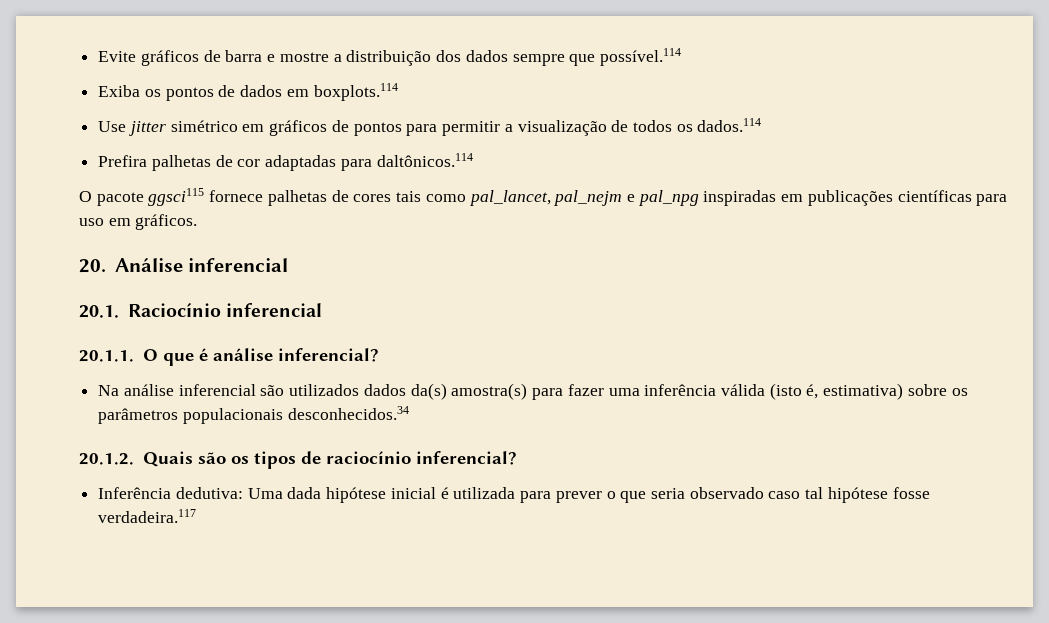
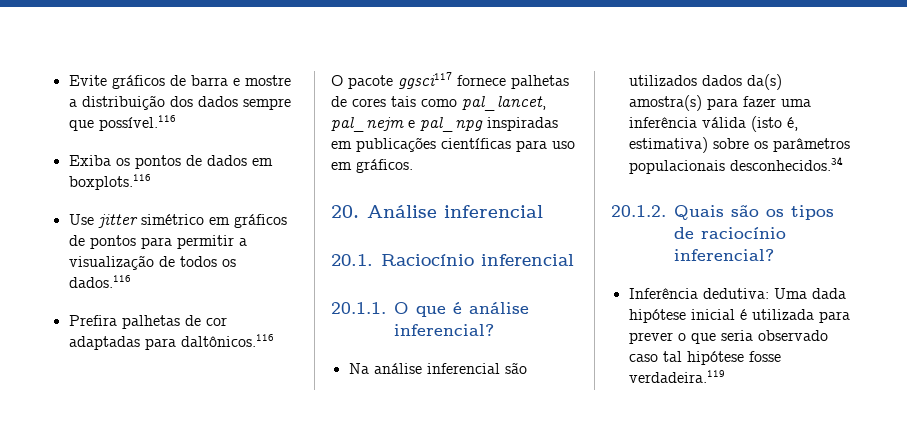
- Evite gráficos de barra e mostre a distribuição dos dados sempre que possível.114
+ Evite gráficos de barra e mostre a distribuição dos dados sempre que possível.116
- Exiba os pontos de dados em boxplots.114
+ Exiba os pontos de dados em boxplots.116
- Use jitter simétrico em gráficos de pontos para permitir a visualização de todos os dados.114
+ Use jitter simétrico em gráficos de pontos para permitir a visualização de todos os dados.116
- Prefira palhetas de cor adaptadas para daltônicos.114
+ Prefira palhetas de cor adaptadas para daltônicos.116
- O pacote ggsci115 fornece palhetas de cores tais como pal_lancet, pal_nejm e pal_npg inspiradas em publicações científicas para uso em gráficos.
+ O pacote ggsci117 fornece palhetas de cores tais como pal_lancet, pal_nejm e pal_npg inspiradas em publicações científicas para uso em gráficos.
- Inferência dedutiva: Uma dada hipótese inicial é utilizada para prever o que seria observado caso tal hipótese fosse verdadeira.117
+ Inferência dedutiva: Uma dada hipótese inicial é utilizada para prever o que seria observado caso tal hipótese fosse verdadeira.119

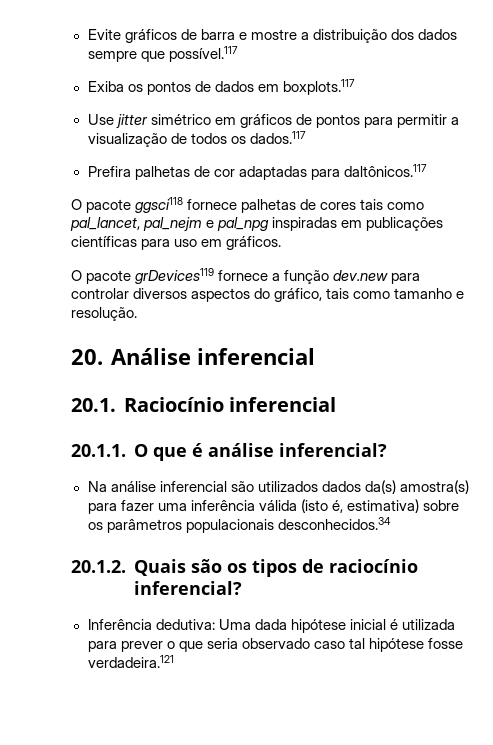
- Evite gráficos de barra e mostre a distribuição dos dados sempre que possível.116
+ Evite gráficos de barra e mostre a distribuição dos dados sempre que possível.117
- Exiba os pontos de dados em boxplots.116
+ Exiba os pontos de dados em boxplots.117
- Use jitter simétrico em gráficos de pontos para permitir a visualização de todos os dados.116
+ Use jitter simétrico em gráficos de pontos para permitir a visualização de todos os dados.117
- Prefira palhetas de cor adaptadas para daltônicos.116
- O pacote ggsci117 fornece palhetas de cores tais como pal_lancet, pal_nejm e pal_npg inspiradas em publicações científicas para uso em gráficos.
+ Prefira palhetas de cor adaptadas para daltônicos.117
+ O pacote ggsci118 fornece palhetas de cores tais como pal_lancet, pal_nejm e pal_npg inspiradas em publicações científicas para uso em gráficos.
+ O pacote grDevices119 fornece a função dev.new para controlar diversos aspectos do gráfico, tais como tamanho e resolução.
- Inferência dedutiva: Uma dada hipótese inicial é utilizada para prever o que seria observado caso tal hipótese fosse verdadeira.119
+ Inferência dedutiva: Uma dada hipótese inicial é utilizada para prever o que seria observado caso tal hipótese fosse verdadeira.121

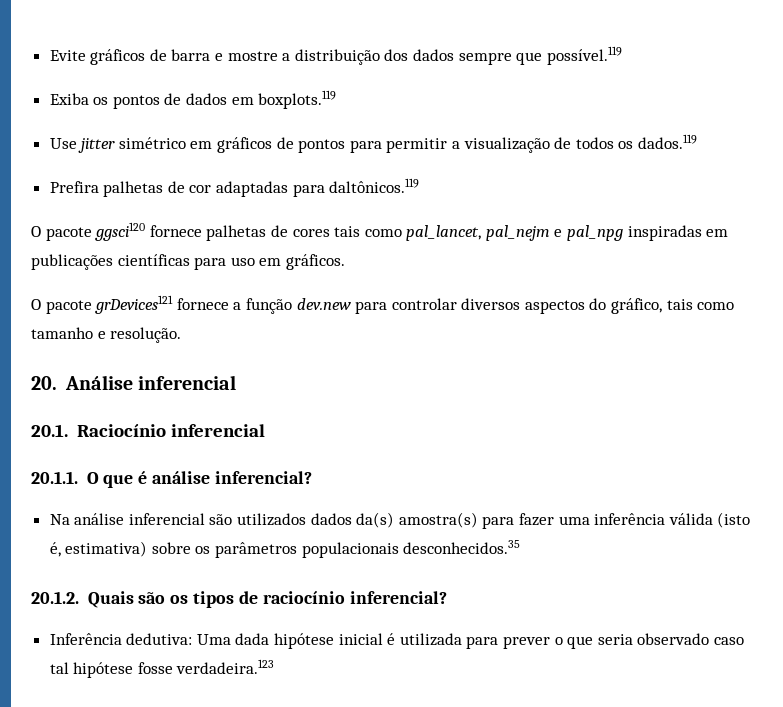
- Evite gráficos de barra e mostre a distribuição dos dados sempre que possível.117
+ Evite gráficos de barra e mostre a distribuição dos dados sempre que possível.119
- Exiba os pontos de dados em boxplots.117
+ Exiba os pontos de dados em boxplots.119
- Use jitter simétrico em gráficos de pontos para permitir a visualização de todos os dados.117
+ Use jitter simétrico em gráficos de pontos para permitir a visualização de todos os dados.119
- Prefira palhetas de cor adaptadas para daltônicos.117
- O pacote ggsci118 fornece palhetas de cores tais como pal_lancet, pal_nejm e pal_npg inspiradas em publicações científicas para uso em gráficos.
+ Prefira palhetas de cor adaptadas para daltônicos.119
+ O pacote ggsci120 fornece palhetas de cores tais como pal_lancet, pal_nejm e pal_npg inspiradas em publicações científicas para uso em gráficos.
- O pacote grDevices119 fornece a função dev.new para controlar diversos aspectos do gráfico, tais como tamanho e resolução.
+ O pacote grDevices121 fornece a função dev.new para controlar diversos aspectos do gráfico, tais como tamanho e resolução.
- Na análise inferencial são utilizados dados da(s) amostra(s) para fazer uma inferência válida (isto é, estimativa) sobre os parâmetros populacionais desconhecidos.34
+ Na análise inferencial são utilizados dados da(s) amostra(s) para fazer uma inferência válida (isto é, estimativa) sobre os parâmetros populacionais desconhecidos.35
- Inferência dedutiva: Uma dada hipótese inicial é utilizada para prever o que seria observado caso tal hipótese fosse verdadeira.121
+ Inferência dedutiva: Uma dada hipótese inicial é utilizada para prever o que seria observado caso tal hipótese fosse verdadeira.123

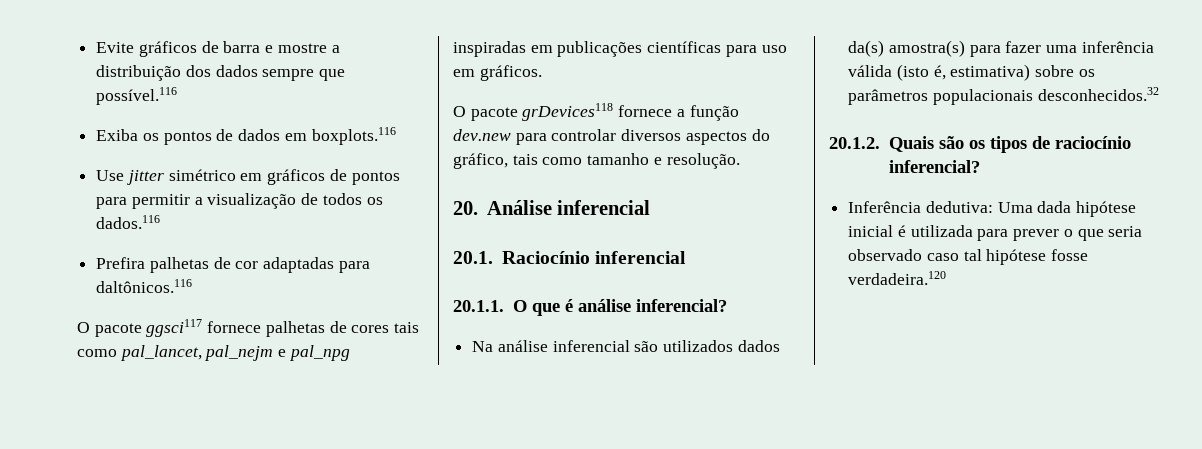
- Evite gráficos de barra e mostre a distribuição dos dados sempre que possível.119
+ Evite gráficos de barra e mostre a distribuição dos dados sempre que possível.116
- Exiba os pontos de dados em boxplots.119
+ Exiba os pontos de dados em boxplots.116
- Use jitter simétrico em gráficos de pontos para permitir a visualização de todos os dados.119
+ Use jitter simétrico em gráficos de pontos para permitir a visualização de todos os dados.116
- Prefira palhetas de cor adaptadas para daltônicos.119
- O pacote ggsci120 fornece palhetas de cores tais como pal_lancet, pal_nejm e pal_npg inspiradas em publicações científicas para uso em gráficos.
+ Prefira palhetas de cor adaptadas para daltônicos.116
+ O pacote ggsci117 fornece palhetas de cores tais como pal_lancet, pal_nejm e pal_npg inspiradas em publicações científicas para uso em gráficos.
- O pacote grDevices121 fornece a função dev.new para controlar diversos aspectos do gráfico, tais como tamanho e resolução.
+ O pacote grDevices118 fornece a função dev.new para controlar diversos aspectos do gráfico, tais como tamanho e resolução.
- Na análise inferencial são utilizados dados da(s) amostra(s) para fazer uma inferência válida (isto é, estimativa) sobre os parâmetros populacionais desconhecidos.35
+ Na análise inferencial são utilizados dados da(s) amostra(s) para fazer uma inferência válida (isto é, estimativa) sobre os parâmetros populacionais desconhecidos.32
- Inferência dedutiva: Uma dada hipótese inicial é utilizada para prever o que seria observado caso tal hipótese fosse verdadeira.123
+ Inferência dedutiva: Uma dada hipótese inicial é utilizada para prever o que seria observado caso tal hipótese fosse verdadeira.120

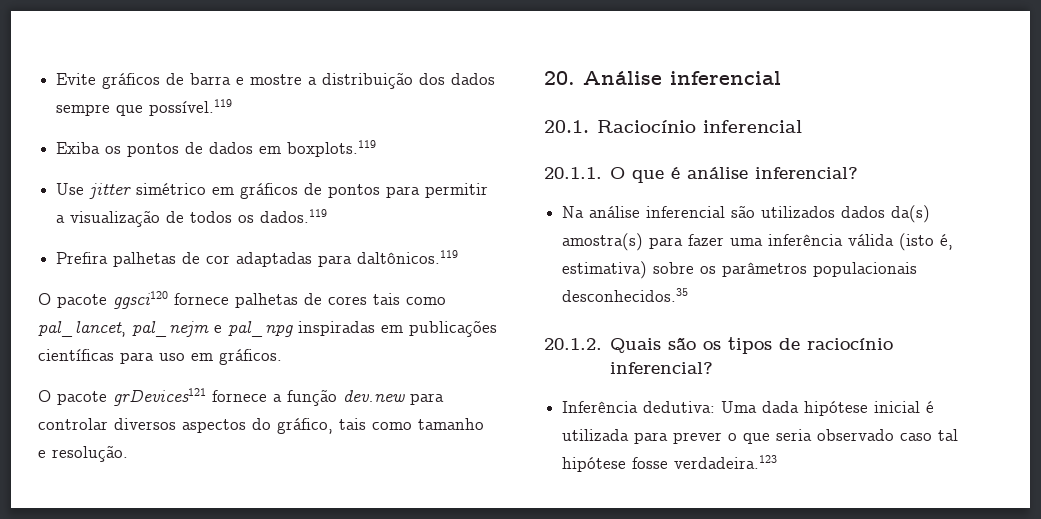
- Evite gráficos de barra e mostre a distribuição dos dados sempre que possível.116
+ Evite gráficos de barra e mostre a distribuição dos dados sempre que possível.119
- Exiba os pontos de dados em boxplots.116
+ Exiba os pontos de dados em boxplots.119
- Use jitter simétrico em gráficos de pontos para permitir a visualização de todos os dados.116
+ Use jitter simétrico em gráficos de pontos para permitir a visualização de todos os dados.119
- Prefira palhetas de cor adaptadas para daltônicos.116
- O pacote ggsci117 fornece palhetas de cores tais como pal_lancet, pal_nejm e pal_npg inspiradas em publicações científicas para uso em gráficos.
+ Prefira palhetas de cor adaptadas para daltônicos.119
+ O pacote ggsci120 fornece palhetas de cores tais como pal_lancet, pal_nejm e pal_npg inspiradas em publicações científicas para uso em gráficos.
- O pacote grDevices118 fornece a função dev.new para controlar diversos aspectos do gráfico, tais como tamanho e resolução.
+ O pacote grDevices121 fornece a função dev.new para controlar diversos aspectos do gráfico, tais como tamanho e resolução.
- Na análise inferencial são utilizados dados da(s) amostra(s) para fazer uma inferência válida (isto é, estimativa) sobre os parâmetros populacionais desconhecidos.32
+ Na análise inferencial são utilizados dados da(s) amostra(s) para fazer uma inferência válida (isto é, estimativa) sobre os parâmetros populacionais desconhecidos.35
- Inferência dedutiva: Uma dada hipótese inicial é utilizada para prever o que seria observado caso tal hipótese fosse verdadeira.120
+ Inferência dedutiva: Uma dada hipótese inicial é utilizada para prever o que seria observado caso tal hipótese fosse verdadeira.123

